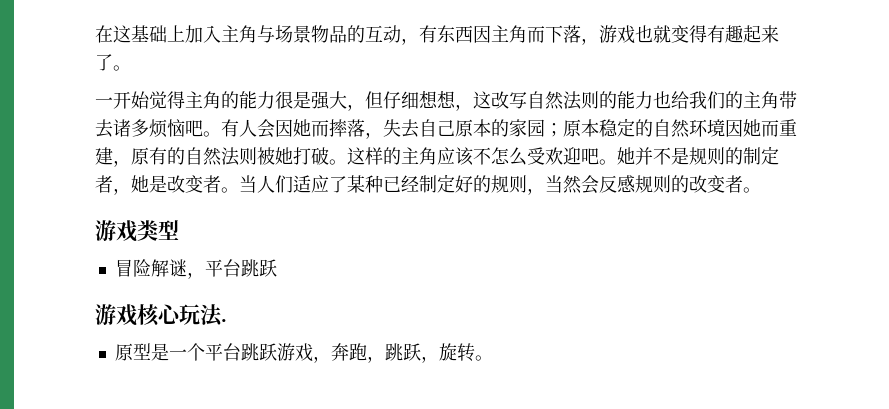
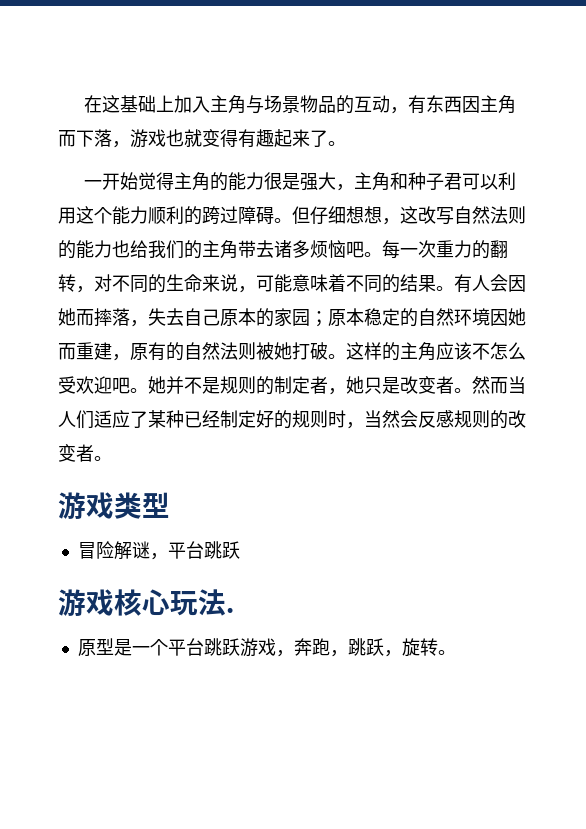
- 一开始觉得主角的能力很是强大，但仔细想想，这改写自然法则的能力也给我们的主角带去诸多烦恼吧。
+ 一开始觉得主角的能力很是强大，主角和种子君可以利用这个能力顺利的跨过障碍。但仔细想想，这改写自然法则的能力也给我们的主角带去诸多烦恼吧。
+ 每一次重力的翻转，对不同的生命来说，可能意味着不同的结果。
- 她并不是规则的制定者，她是改变者。
+ 她并不是规则的制定者，她只是改变者。
- 当人们适应了某种已经制定好的规则，当然会反感规则的改变者。
+ 然而当人们适应了某种已经制定好的规则时，当然会反感规则的改变者。

